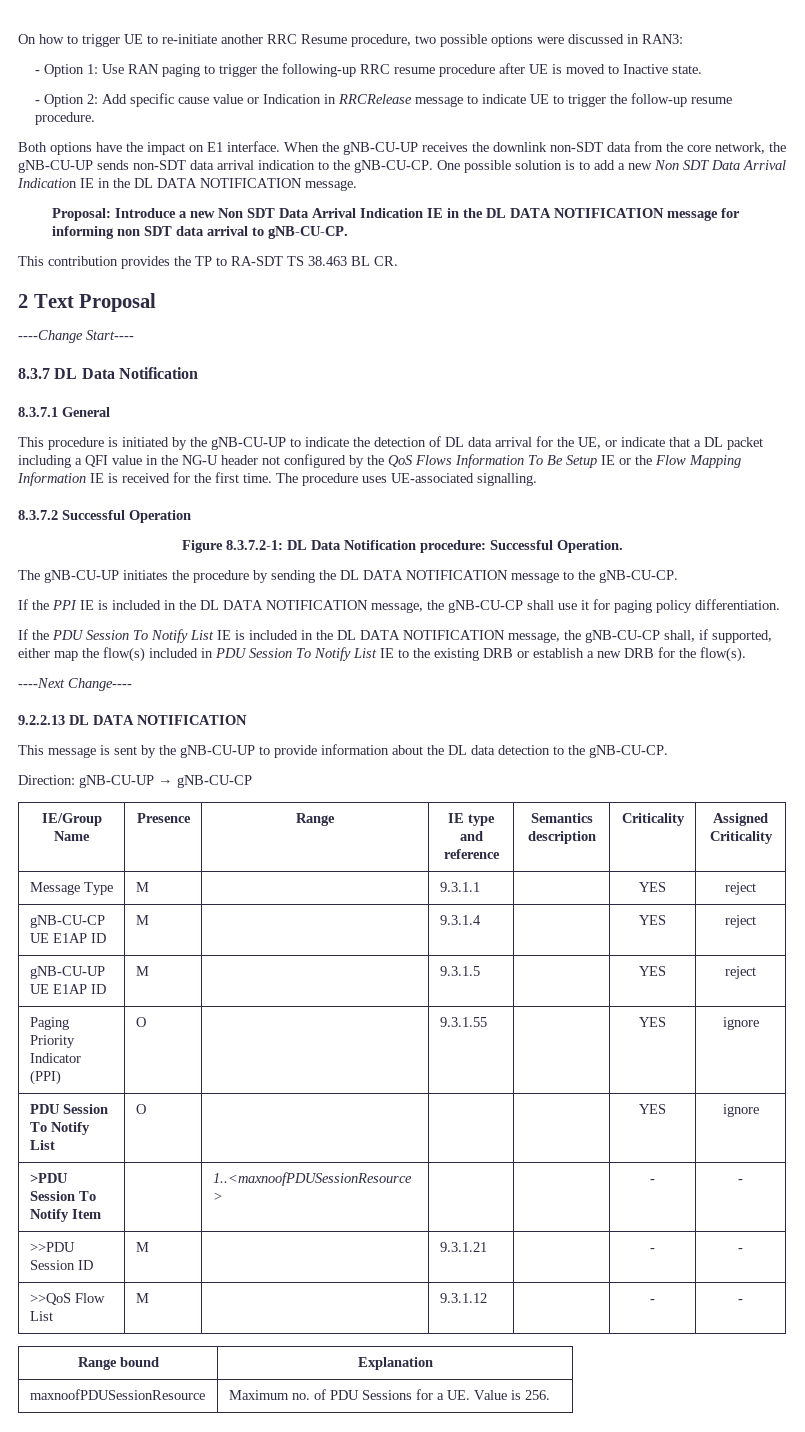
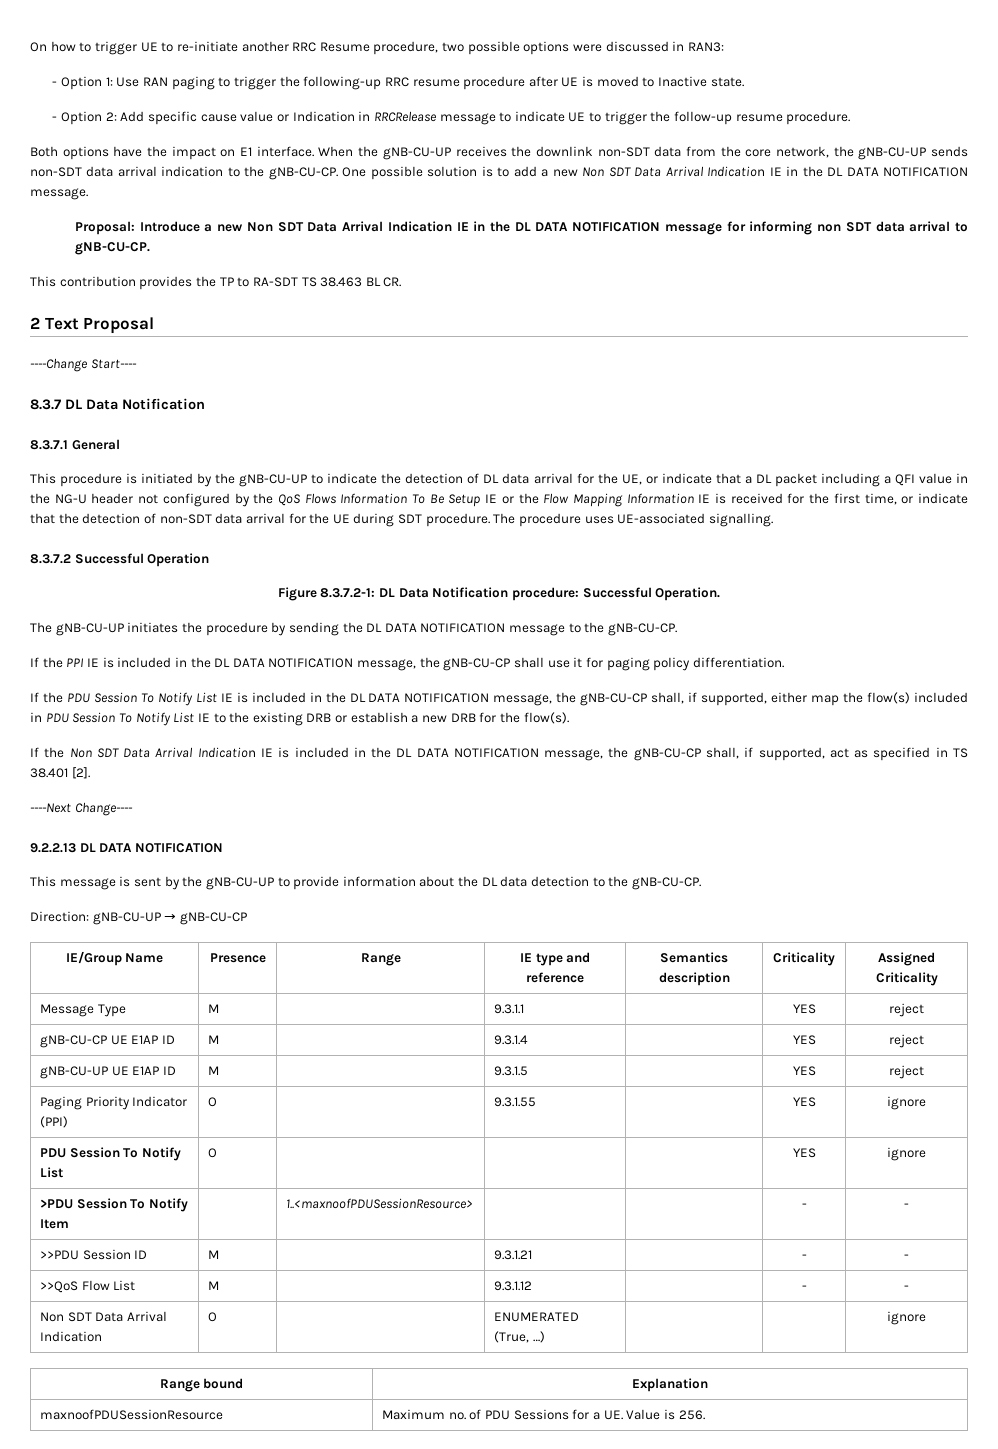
- This procedure is initiated by the gNB-CU-UP to indicate the detection of DL data arrival for the UE, or indicate that a DL packet including a QFI value in the NG-U header not configured by the QoS Flows Information To Be Setup IE or the Flow Mapping Information IE is received for the first time.
+ This procedure is initiated by the gNB-CU-UP to indicate the detection of DL data arrival for the UE, or indicate that a DL packet including a QFI value in the NG-U header not configured by the QoS Flows Information To Be Setup IE or the Flow Mapping Information IE is received for the first time, or indicate that the detection of non-SDT data arrival for the UE during SDT procedure.
+ If the Non SDT Data Arrival Indication IE is included in the DL DATA NOTIFICATION message, the gNB-CU-CP shall, if supported, act as specified in TS 38.401 [2].
+ Non SDT Data Arrival Indication | O | | ENUMERATED (True, …) | | | ignore

